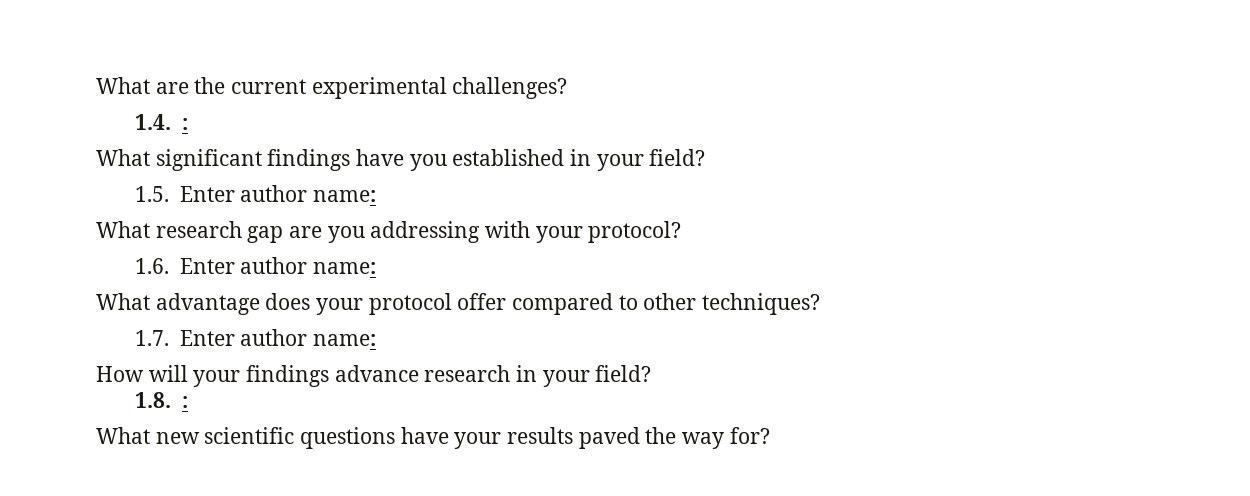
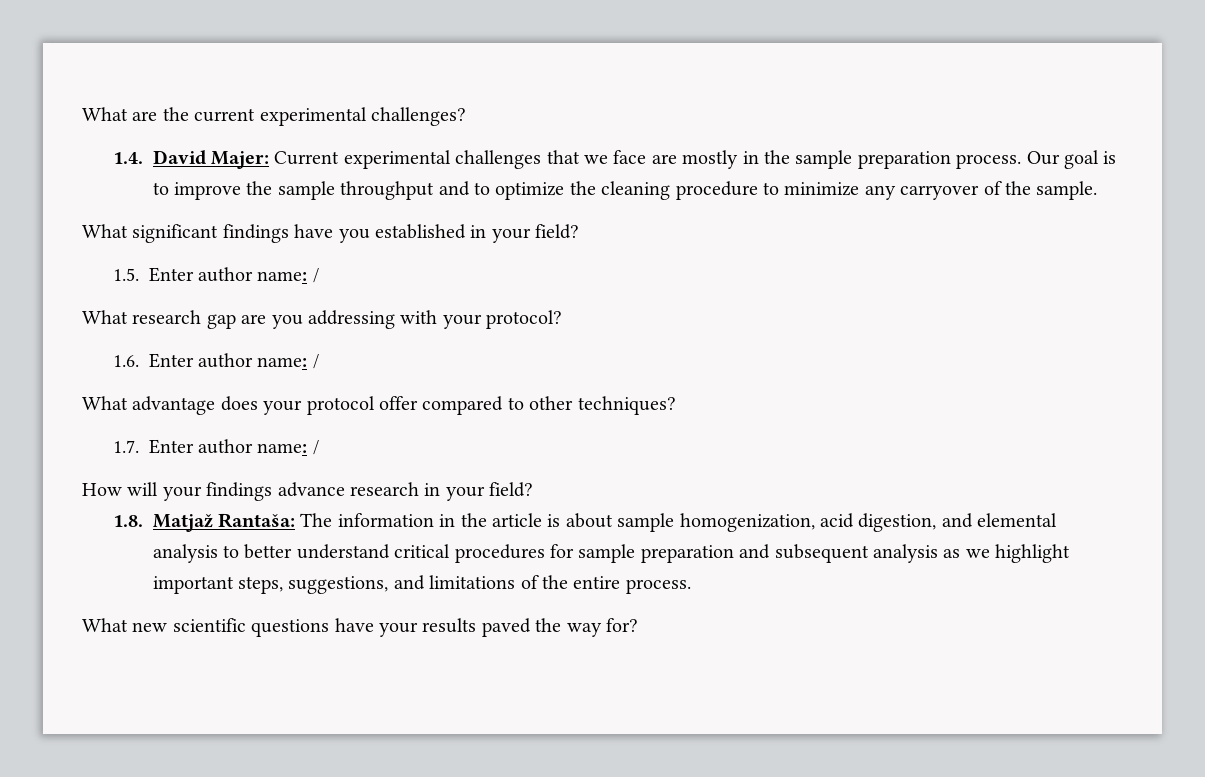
- 1.4. :
+ 1.4. David Majer: Current experimental challenges that we face are mostly in the sample preparation process. Our goal is to improve the sample throughput and to optimize the cleaning procedure to minimize any carryover of the sample.
- 1.5. Enter author name:
+ 1.5. Enter author name: /
- 1.6. Enter author name:
+ 1.6. Enter author name: /
- 1.7. Enter author name:
+ 1.7. Enter author name: /
- 1.8. :
+ 1.8. Matjaž Rantaša: The information in the article is about sample homogenization, acid digestion, and elemental analysis to better understand critical procedures for sample preparation and subsequent analysis as we highlight important steps, suggestions, and limitations of the entire process.

